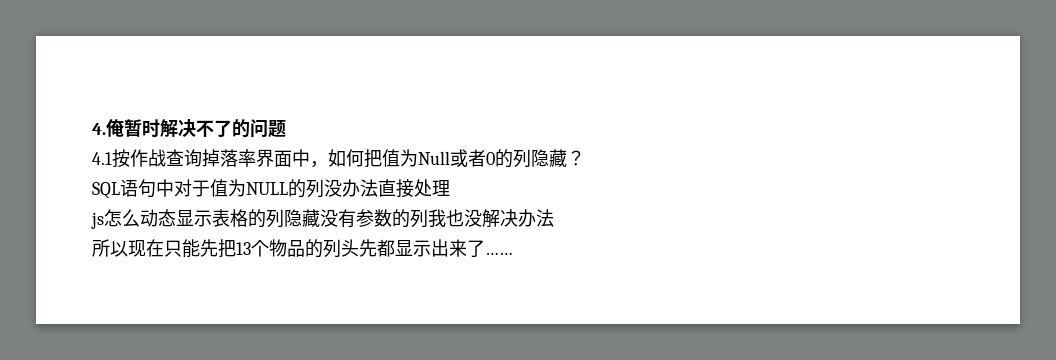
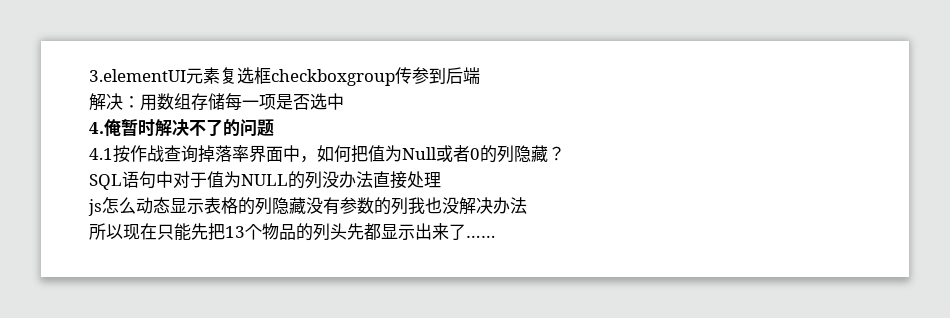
+ 3.elementUI元素复选框checkboxgroup传参到后端
+ 解决：用数组存储每一项是否选中

